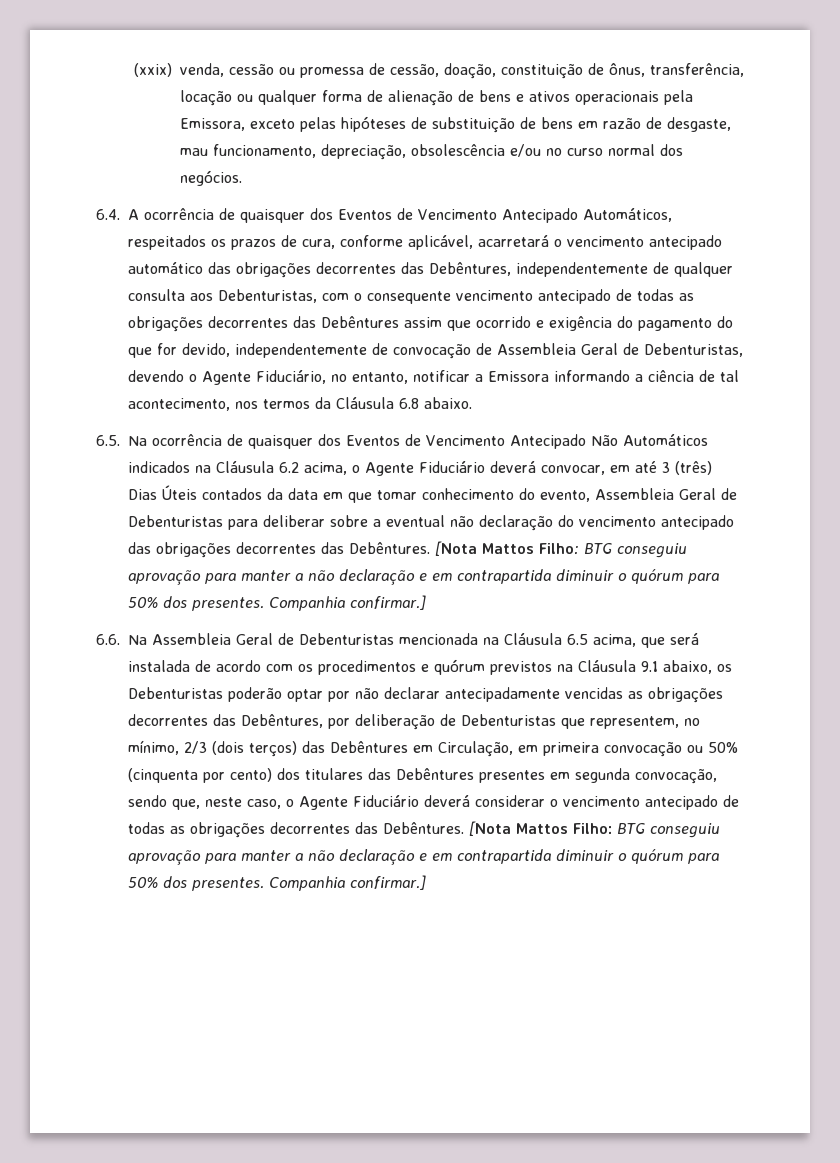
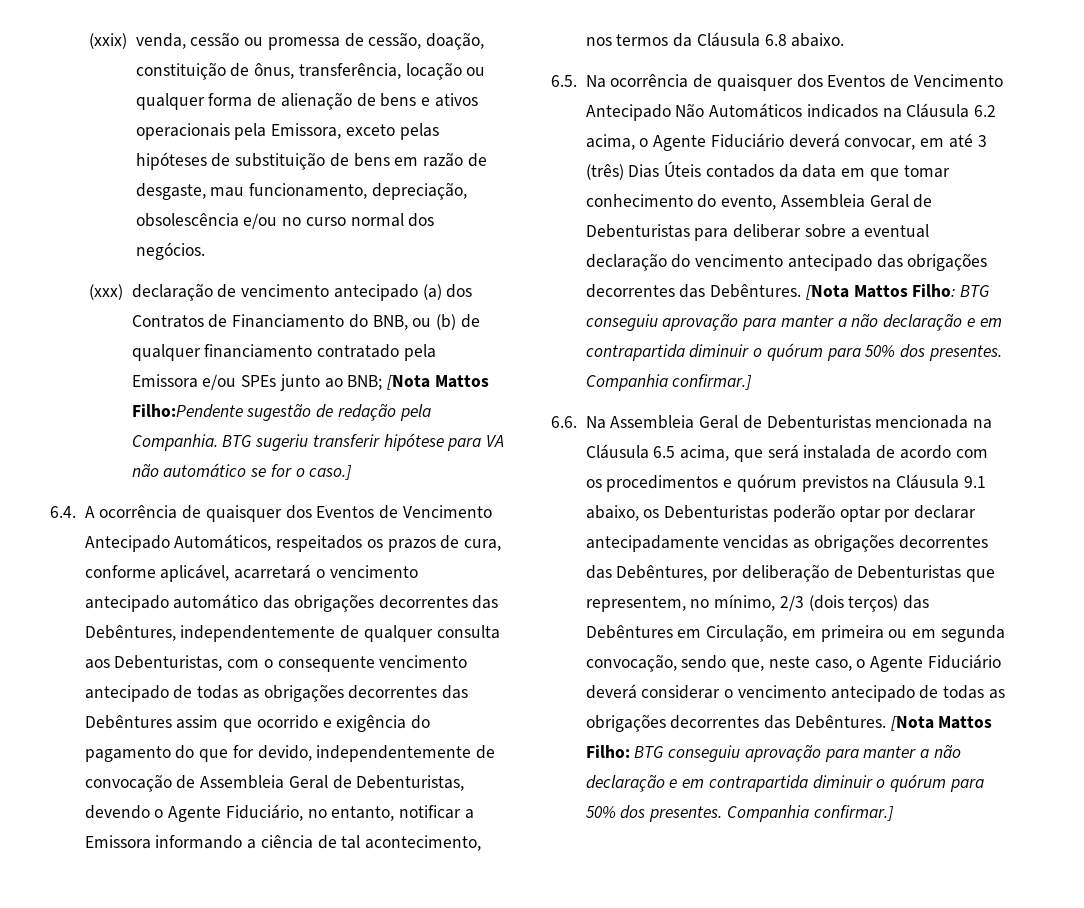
+ (xxx) declaração de vencimento antecipado (a) dos Contratos de Financiamento do BNB, ou (b) de qualquer financiamento contratado pela Emissora e/ou SPEs junto ao BNB; [Nota Mattos Filho:Pendente sugestão de redação pela Companhia. BTG sugeriu transferir hipótese para VA não automático se for o caso.]
- 6.5. Na ocorrência de quaisquer dos Eventos de Vencimento Antecipado Não Automáticos indicados na Cláusula 6.2 acima, o Agente Fiduciário deverá convocar, em até 3 (três) Dias Úteis contados da data em que tomar conhecimento do evento, Assembleia Geral de Debenturistas para deliberar sobre a eventual não declaração do vencimento antecipado das obrigações decorrentes das Debêntures.
+ 6.5. Na ocorrência de quaisquer dos Eventos de Vencimento Antecipado Não Automáticos indicados na Cláusula 6.2 acima, o Agente Fiduciário deverá convocar, em até 3 (três) Dias Úteis contados da data em que tomar conhecimento do evento, Assembleia Geral de Debenturistas para deliberar sobre a eventual declaração do vencimento antecipado das obrigações decorrentes das Debêntures.
- 6.6. Na Assembleia Geral de Debenturistas mencionada na Cláusula 6.5 acima, que será instalada de acordo com os procedimentos e quórum previstos na Cláusula 9.1 abaixo, os Debenturistas poderão optar por não declarar antecipadamente vencidas as obrigações decorrentes das Debêntures, por deliberação de Debenturistas que representem, no mínimo, 2/3 (dois terços) das Debêntures em Circulação, em primeira convocação ou 50% (cinquenta por cento) dos titulares das Debêntures presentes em segunda convocação, sendo que, neste caso, o Agente Fiduciário deverá considerar o vencimento antecipado de todas as obrigações decorrentes das Debêntures.
+ 6.6. Na Assembleia Geral de Debenturistas mencionada na Cláusula 6.5 acima, que será instalada de acordo com os procedimentos e quórum previstos na Cláusula 9.1 abaixo, os Debenturistas poderão optar por declarar antecipadamente vencidas as obrigações decorrentes das Debêntures, por deliberação de Debenturistas que representem, no mínimo, 2/3 (dois terços) das Debêntures em Circulação, em primeira ou em segunda convocação, sendo que, neste caso, o Agente Fiduciário deverá considerar o vencimento antecipado de todas as obrigações decorrentes das Debêntures.

